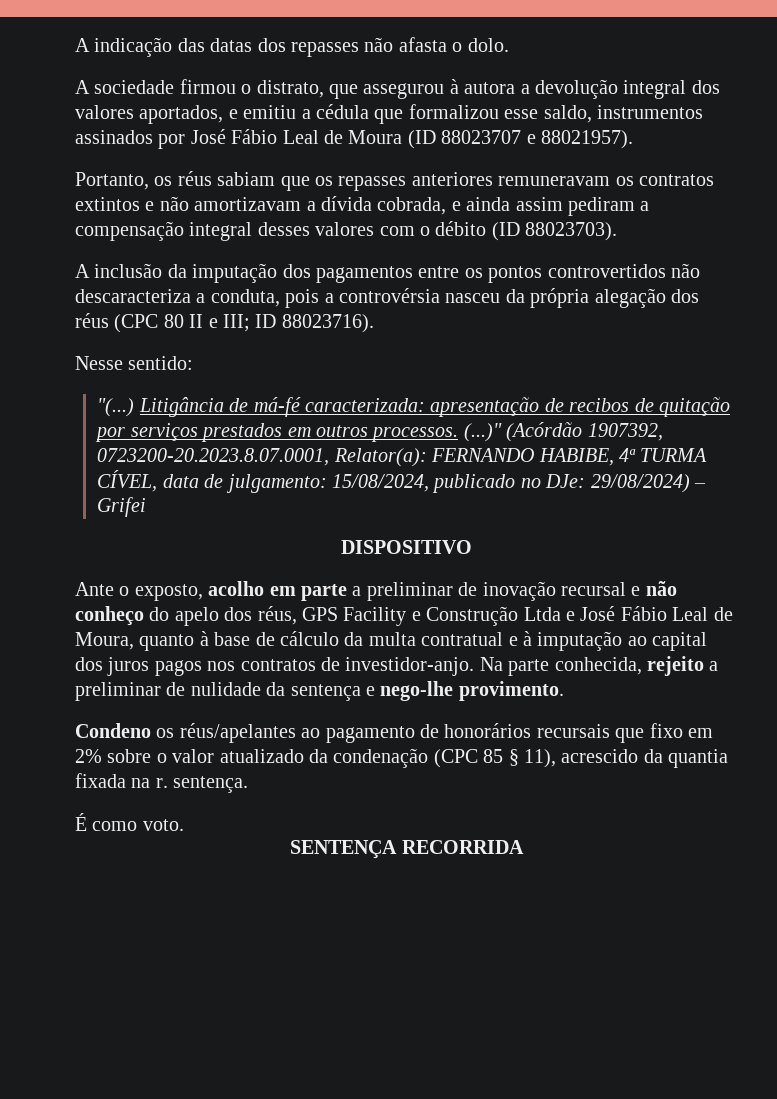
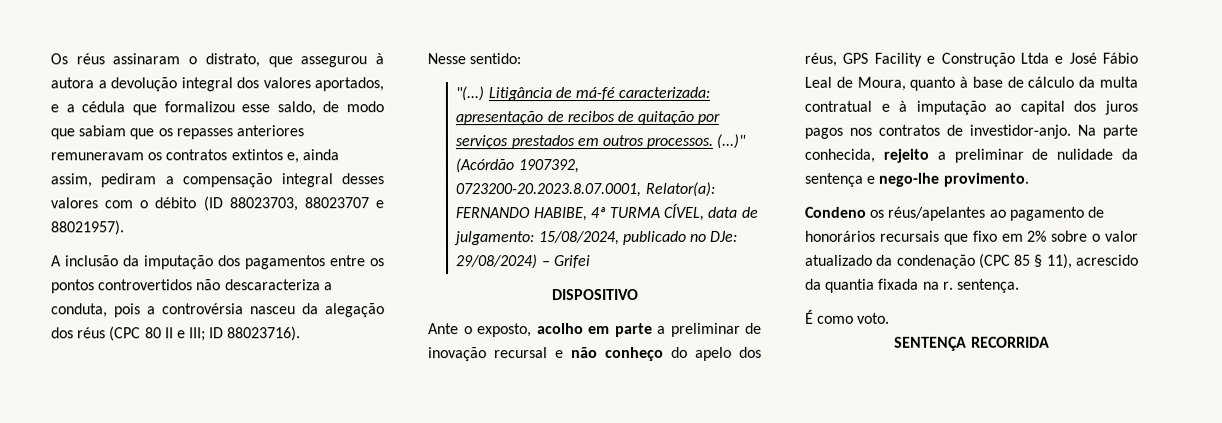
- A indicação das datas dos repasses não afasta o dolo.
- A sociedade firmou o distrato, que assegurou à autora a devolução integral dos valores aportados, e emitiu a cédula que formalizou esse saldo, instrumentos assinados por José Fábio Leal de Moura (ID 88023707 e 88021957).
- Portanto, os réus sabiam que os repasses anteriores remuneravam os contratos extintos e não amortizavam a dívida cobrada, e ainda assim pediram a compensação integral desses valores com o débito (ID 88023703).
+ Os réus assinaram o distrato, que assegurou à autora a devolução integral dos valores aportados, e a cédula que formalizou esse saldo, de modo que sabiam que os repasses anteriores remuneravam os contratos extintos e, ainda assim, pediram a compensação integral desses valores com o débito (ID 88023703, 88023707 e 88021957).
- A inclusão da imputação dos pagamentos entre os pontos controvertidos não descaracteriza a conduta, pois a controvérsia nasceu da própria alegação dos réus (CPC 80 II e III; ID 88023716).
+ A inclusão da imputação dos pagamentos entre os pontos controvertidos não descaracteriza a conduta, pois a controvérsia nasceu da alegação dos réus (CPC 80 II e III; ID 88023716).

